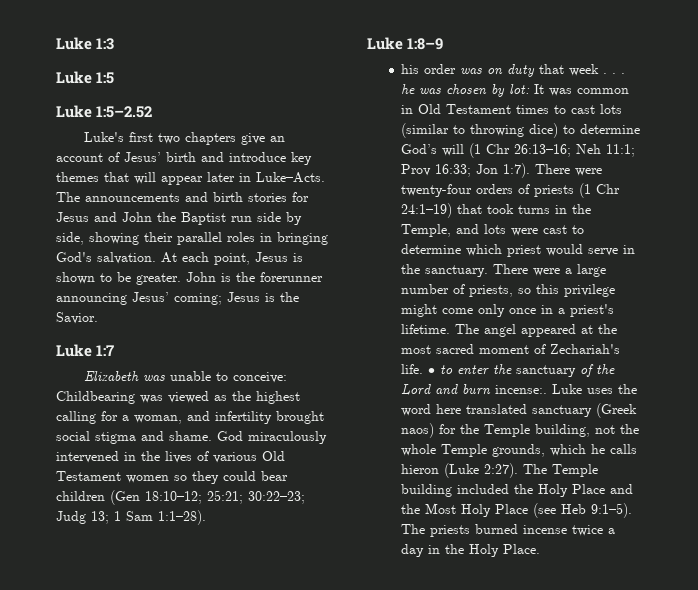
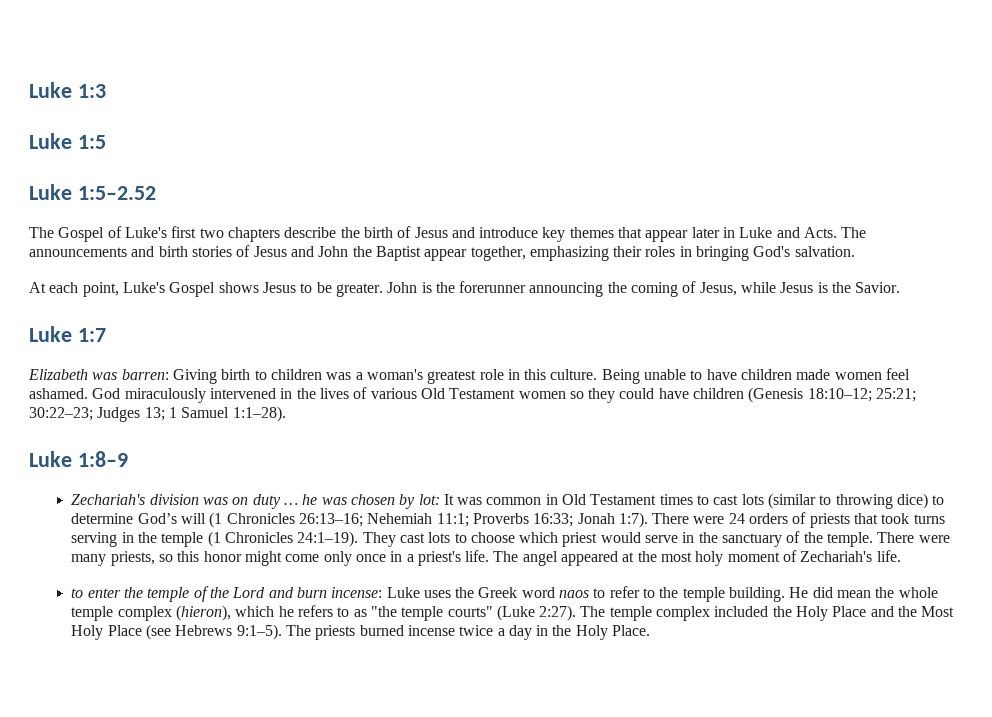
- Luke's first two chapters give an account of Jesus’ birth and introduce key themes that will appear later in Luke–Acts.
+ The Gospel of Luke's first two chapters describe the birth of Jesus and introduce key themes that appear later in Luke and Acts.
- The announcements and birth stories for Jesus and John the Baptist run side by side, showing their parallel roles in bringing God's salvation. At each point, Jesus is shown to be greater.
+ The announcements and birth stories of Jesus and John the Baptist appear together, emphasizing their roles in bringing God's salvation.
+ At each point, Luke's Gospel shows Jesus to be greater.
- John is the forerunner announcing Jesus’ coming; Jesus is the Savior.
+ John is the forerunner announcing the coming of Jesus, while Jesus is the Savior.
- Elizabeth was unable to conceive: Childbearing was viewed as the highest calling for a woman, and infertility brought social stigma and shame.
+ Elizabeth was barren: Giving birth to children was a woman's greatest role in this culture. Being unable to have children made women feel ashamed.
- God miraculously intervened in the lives of various Old Testament women so they could bear children (Gen 18:10–12; 25:21; 30:22–23; Judg 13; 1 Sam 1:1–28).
+ God miraculously intervened in the lives of various Old Testament women so they could have children (Genesis 18:10–12; 25:21; 30:22–23; Judges 13; 1 Samuel 1:1–28).
- his order was on duty that week . . . he was chosen by lot: It was common in Old Testament times to cast lots (similar to throwing dice) to determine God’s will (1 Chr 26:13–16; Neh 11:1; Prov 16:33; Jon 1:7).
+ Zechariah's division was on duty … he was chosen by lot: It was common in Old Testament times to cast lots (similar to throwing dice) to determine God’s will (1 Chronicles 26:13–16; Nehemiah 11:1; Proverbs 16:33; Jonah 1:7).
- There were twenty-four orders of priests (1 Chr 24:1–19) that took turns in the Temple, and lots were cast to determine which priest would serve in the sanctuary. There were a large number of priests, so this privilege might come only once in a priest's lifetime.
+ There were 24 orders of priests that took turns serving in the temple (1 Chronicles 24:1–19). They cast lots to choose which priest would serve in the sanctuary of the temple. There were many priests, so this honor might come only once in a priest's life.
- The angel appeared at the most sacred moment of Zechariah's life. • to enter the sanctuary of the Lord and burn incense:. Luke uses the word here translated sanctuary (Greek naos) for the Temple building, not the whole Temple grounds, which he calls hieron (Luke 2:27).
+ The angel appeared at the most holy moment of Zechariah's life.
+ to enter the temple of the Lord and burn incense: Luke uses the Greek word naos to refer to the temple building. He did mean the whole temple complex (hieron), which he refers to as "the temple courts" (Luke 2:27).
- The Temple building included the Holy Place and the Most Holy Place (see Heb 9:1–5).
+ The temple complex included the Holy Place and the Most Holy Place (see Hebrews 9:1–5).

